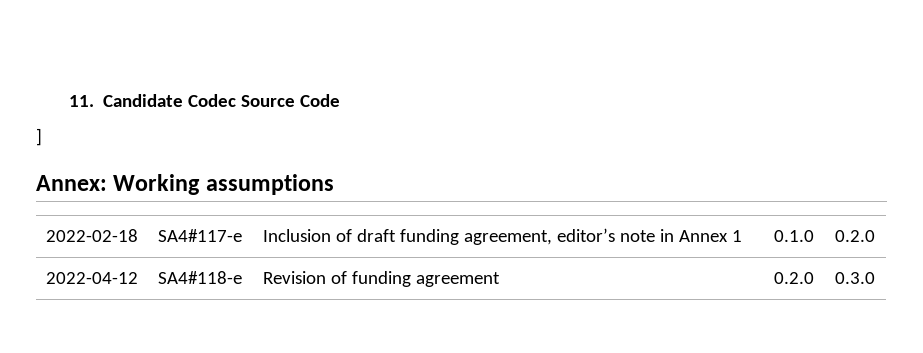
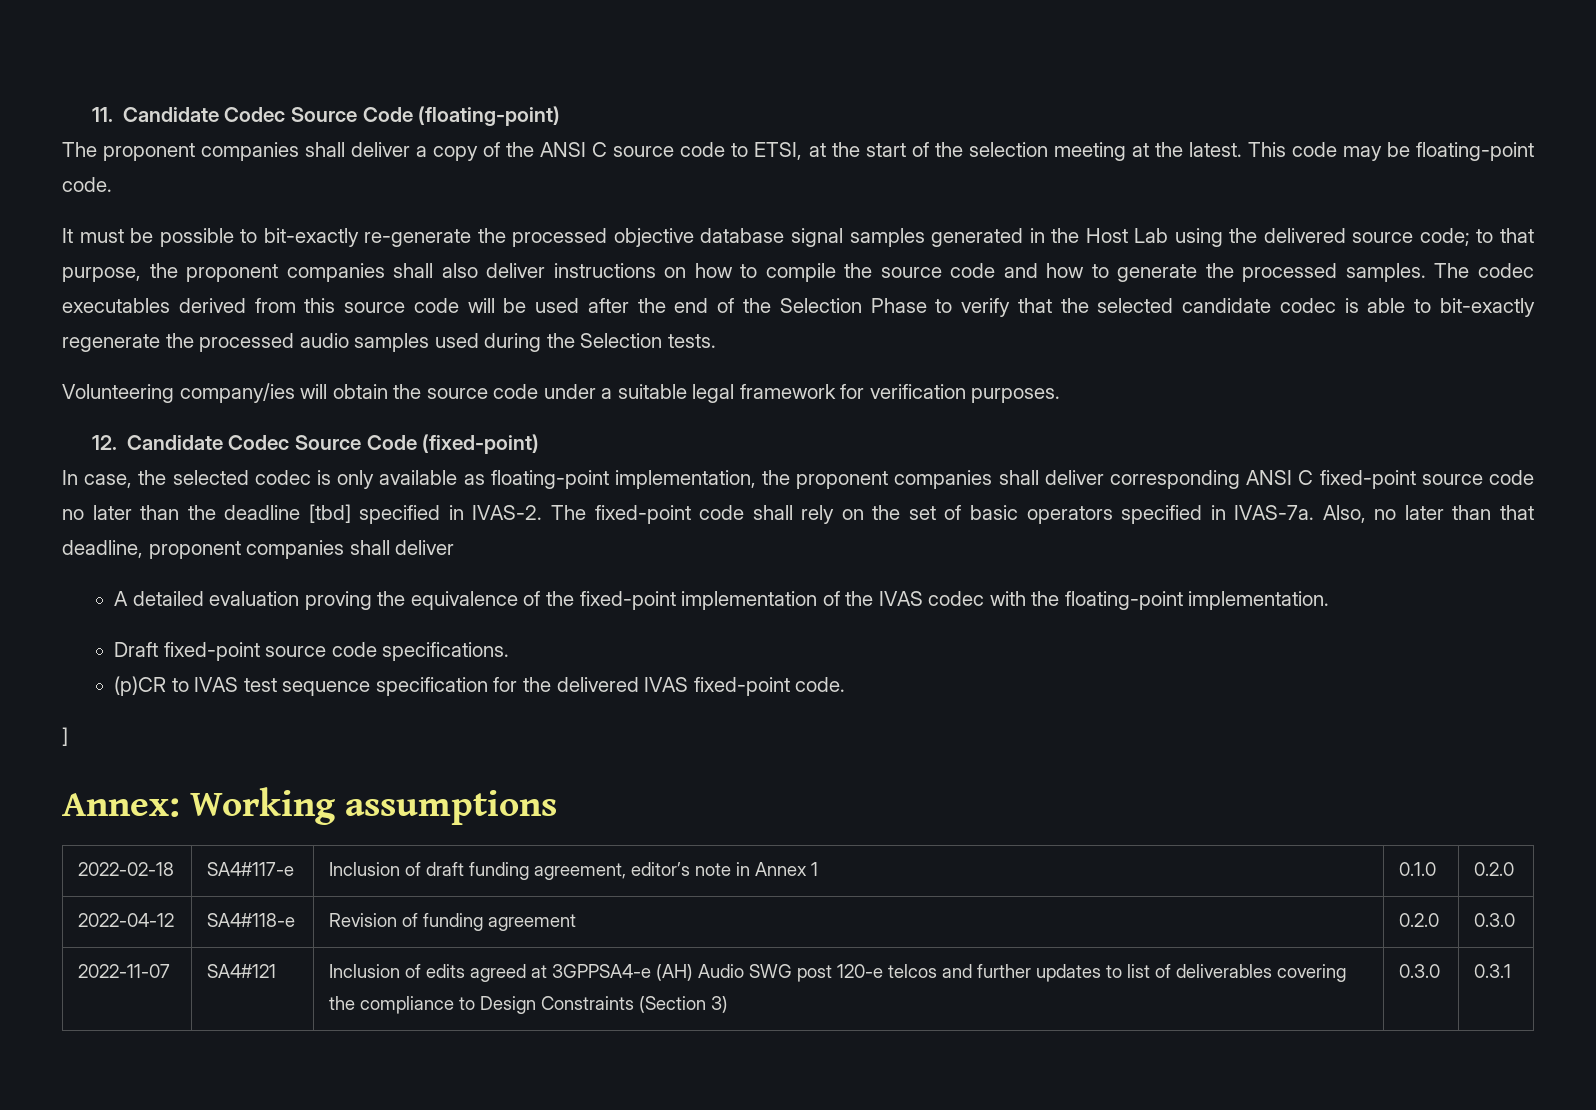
- 11. Candidate Codec Source Code
+ 11. Candidate Codec Source Code (floating-point)
+ The proponent companies shall deliver a copy of the ANSI C source code to ETSI, at the start of the selection meeting at the latest. This code may be floating-point code.
+ It must be possible to bit-exactly re-generate the processed objective database signal samples generated in the Host Lab using the delivered source code; to that purpose, the proponent companies shall also deliver instructions on how to compile the source code and how to generate the processed samples. The codec executables derived from this source code will be used after the end of the Selection Phase to verify that the selected candidate codec is able to bit-exactly regenerate the processed audio samples used during the Selection tests.
+ Volunteering company/ies will obtain the source code under a suitable legal framework for verification purposes.
+ 12. Candidate Codec Source Code (fixed-point)
+ In case, the selected codec is only available as floating-point implementation, the proponent companies shall deliver corresponding ANSI C fixed-point source code no later than the deadline [tbd] specified in IVAS-2. The fixed-point code shall rely on the set of basic operators specified in IVAS-7a. Also, no later than that deadline, proponent companies shall deliver
+ A detailed evaluation proving the equivalence of the fixed-point implementation of the IVAS codec with the floating-point implementation.
+ Draft fixed-point source code specifications.
+ (p)CR to IVAS test sequence specification for the delivered IVAS fixed-point code.
+ 2022-11-07 | SA4#121 | Inclusion of edits agreed at 3GPPSA4-e (AH) Audio SWG post 120-e telcos and further updates to list of deliverables covering the compliance to Design Constraints (Section 3) | 0.3.0 | 0.3.1

